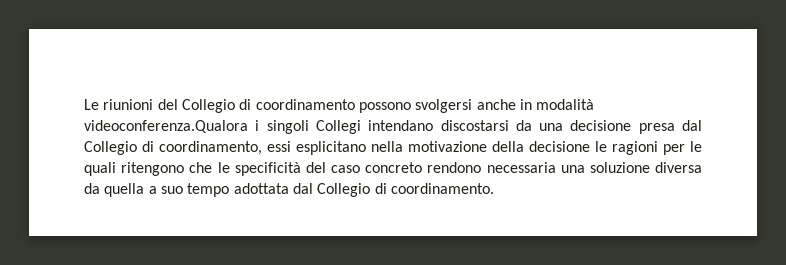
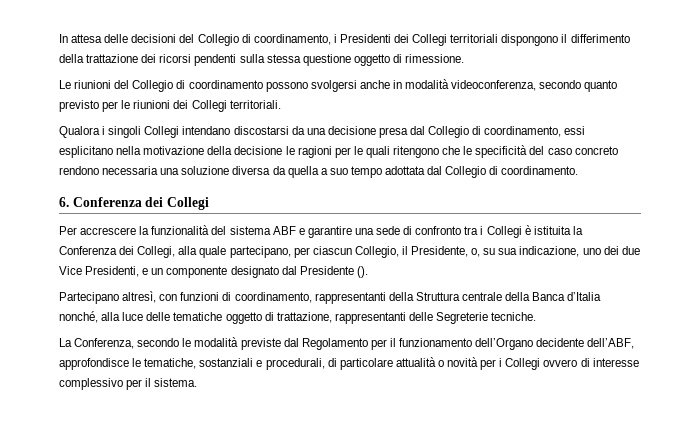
+ In attesa delle decisioni del Collegio di coordinamento, i Presidenti dei Collegi territoriali dispongono il differimento della trattazione dei ricorsi pendenti sulla stessa questione oggetto di rimessione.
- Le riunioni del Collegio di coordinamento possono svolgersi anche in modalità videoconferenza.Qualora i singoli Collegi intendano discostarsi da una decisione presa dal Collegio di coordinamento, essi esplicitano nella motivazione della decisione le ragioni per le quali ritengono che le specificità del caso concreto rendono necessaria una soluzione diversa da quella a suo tempo adottata dal Collegio di coordinamento.
+ Le riunioni del Collegio di coordinamento possono svolgersi anche in modalità videoconferenza, secondo quanto previsto per le riunioni dei Collegi territoriali.
+ Qualora i singoli Collegi intendano discostarsi da una decisione presa dal Collegio di coordinamento, essi esplicitano nella motivazione della decisione le ragioni per le quali ritengono che le specificità del caso concreto rendono necessaria una soluzione diversa da quella a suo tempo adottata dal Collegio di coordinamento.
+ 6. Conferenza dei Collegi
+ Per accrescere la funzionalità del sistema ABF e garantire una sede di confronto tra i Collegi è istituita la Conferenza dei Collegi, alla quale partecipano, per ciascun Collegio, il Presidente, o, su sua indicazione, uno dei due Vice Presidenti, e un componente designato dal Presidente ().
+ Partecipano altresì, con funzioni di coordinamento, rappresentanti della Struttura centrale della Banca d’Italia nonché, alla luce delle tematiche oggetto di trattazione, rappresentanti delle Segreterie tecniche.
+ La Conferenza, secondo le modalità previste dal Regolamento per il funzionamento dell’Organo decidente dell’ABF, approfondisce le tematiche, sostanziali e procedurali, di particolare attualità o novità per i Collegi ovvero di interesse complessivo per il sistema.

